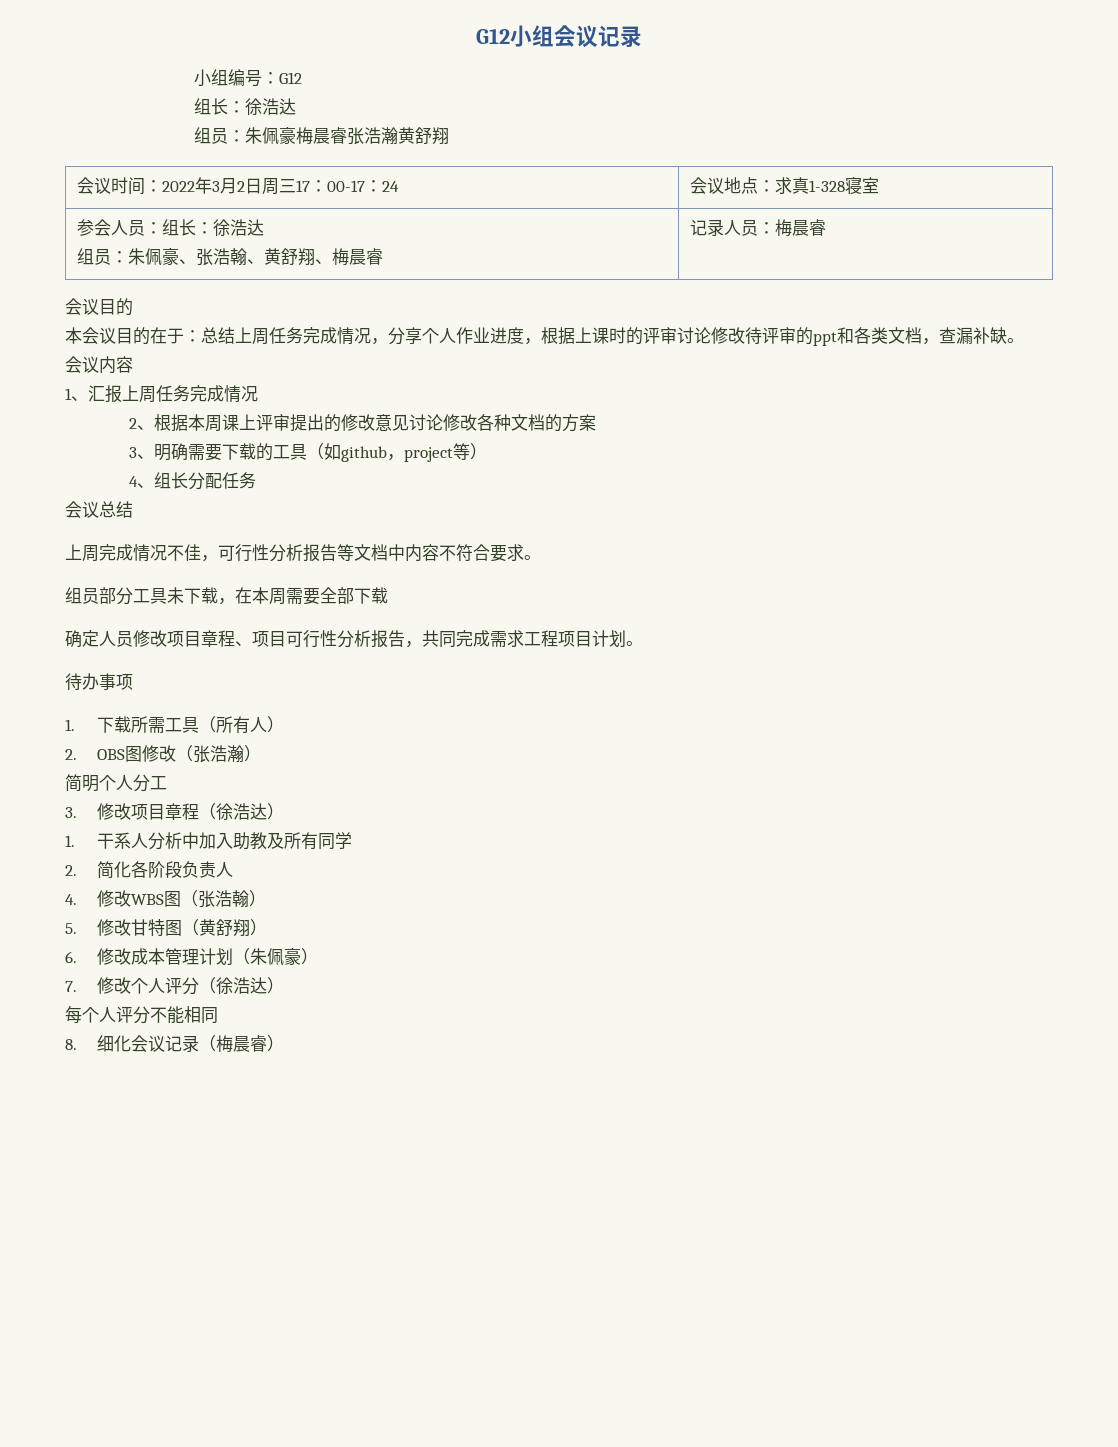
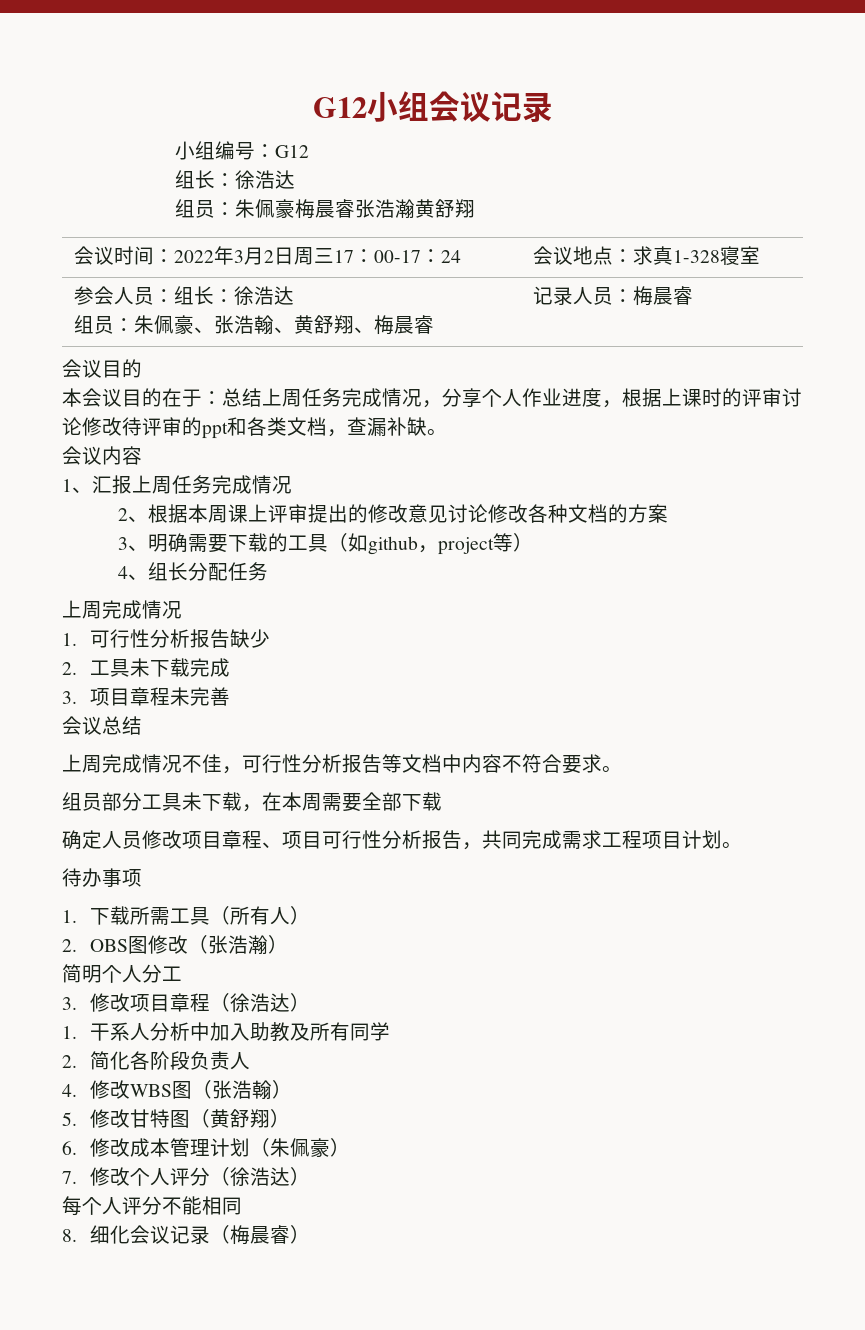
  4、组长分配任务
+ 上周完成情况
+ 1.可行性分析报告缺少
+ 2.工具未下载完成
+ 3.项目章程未完善

